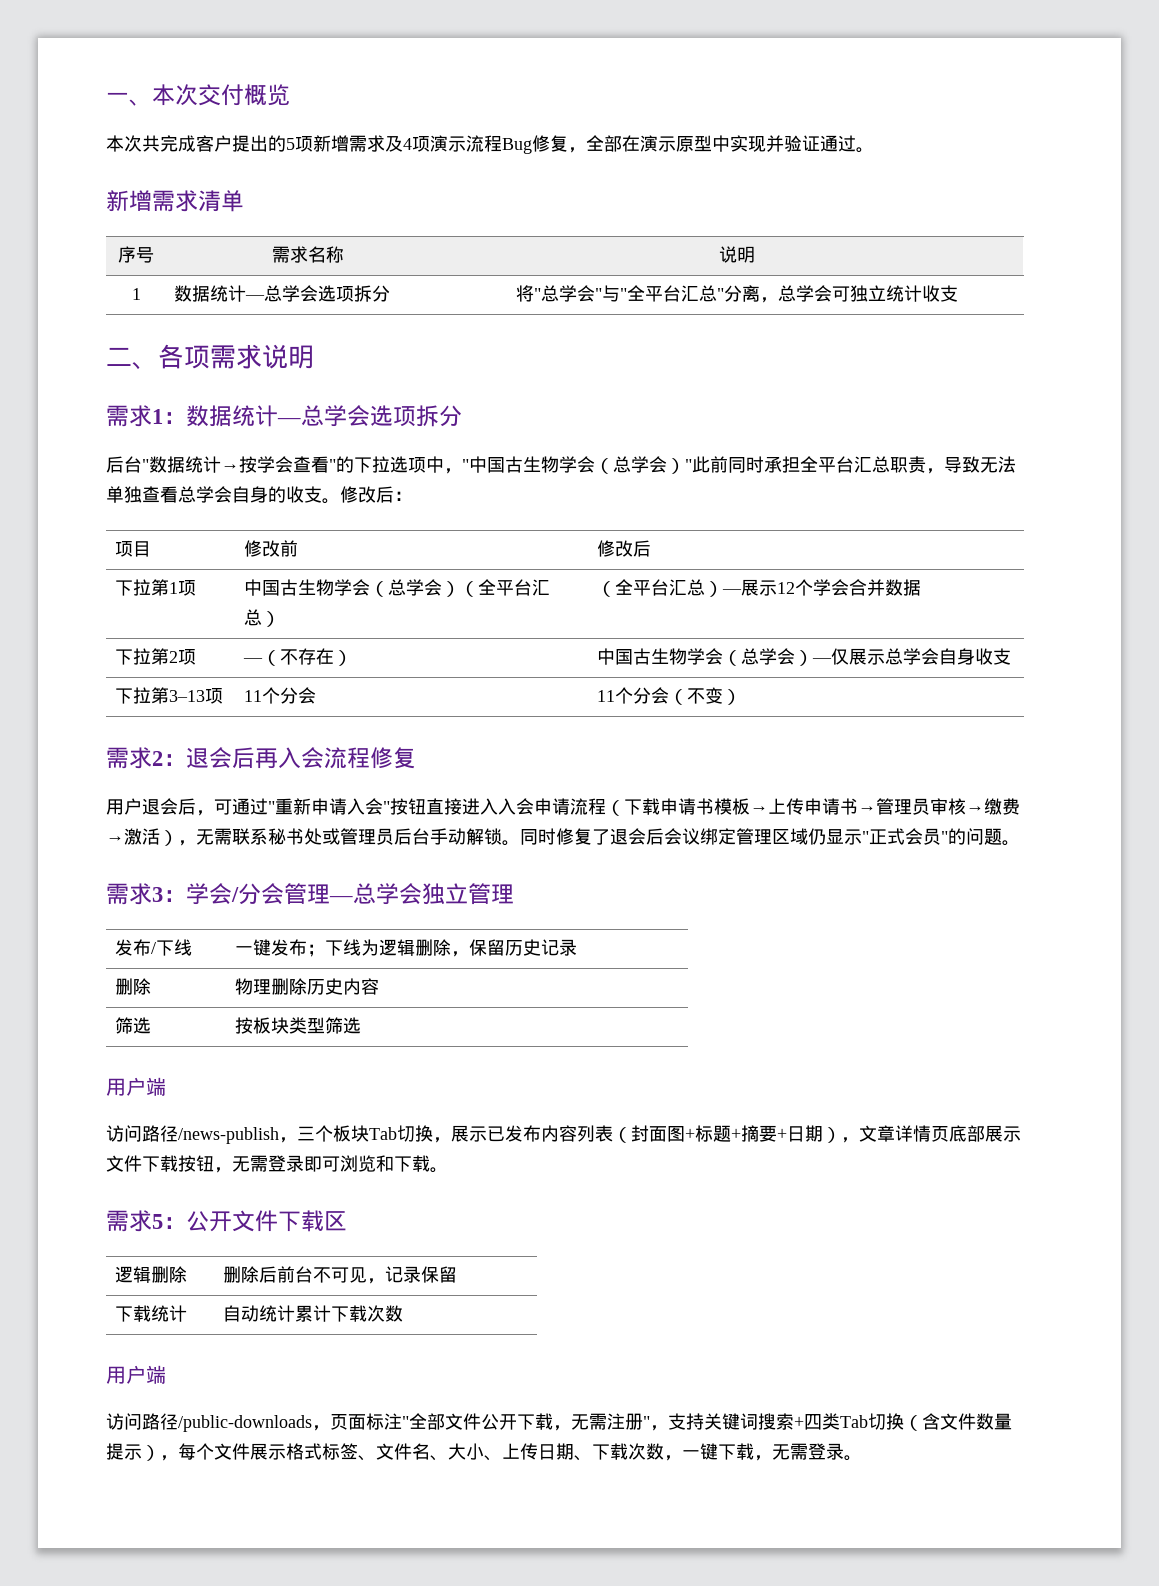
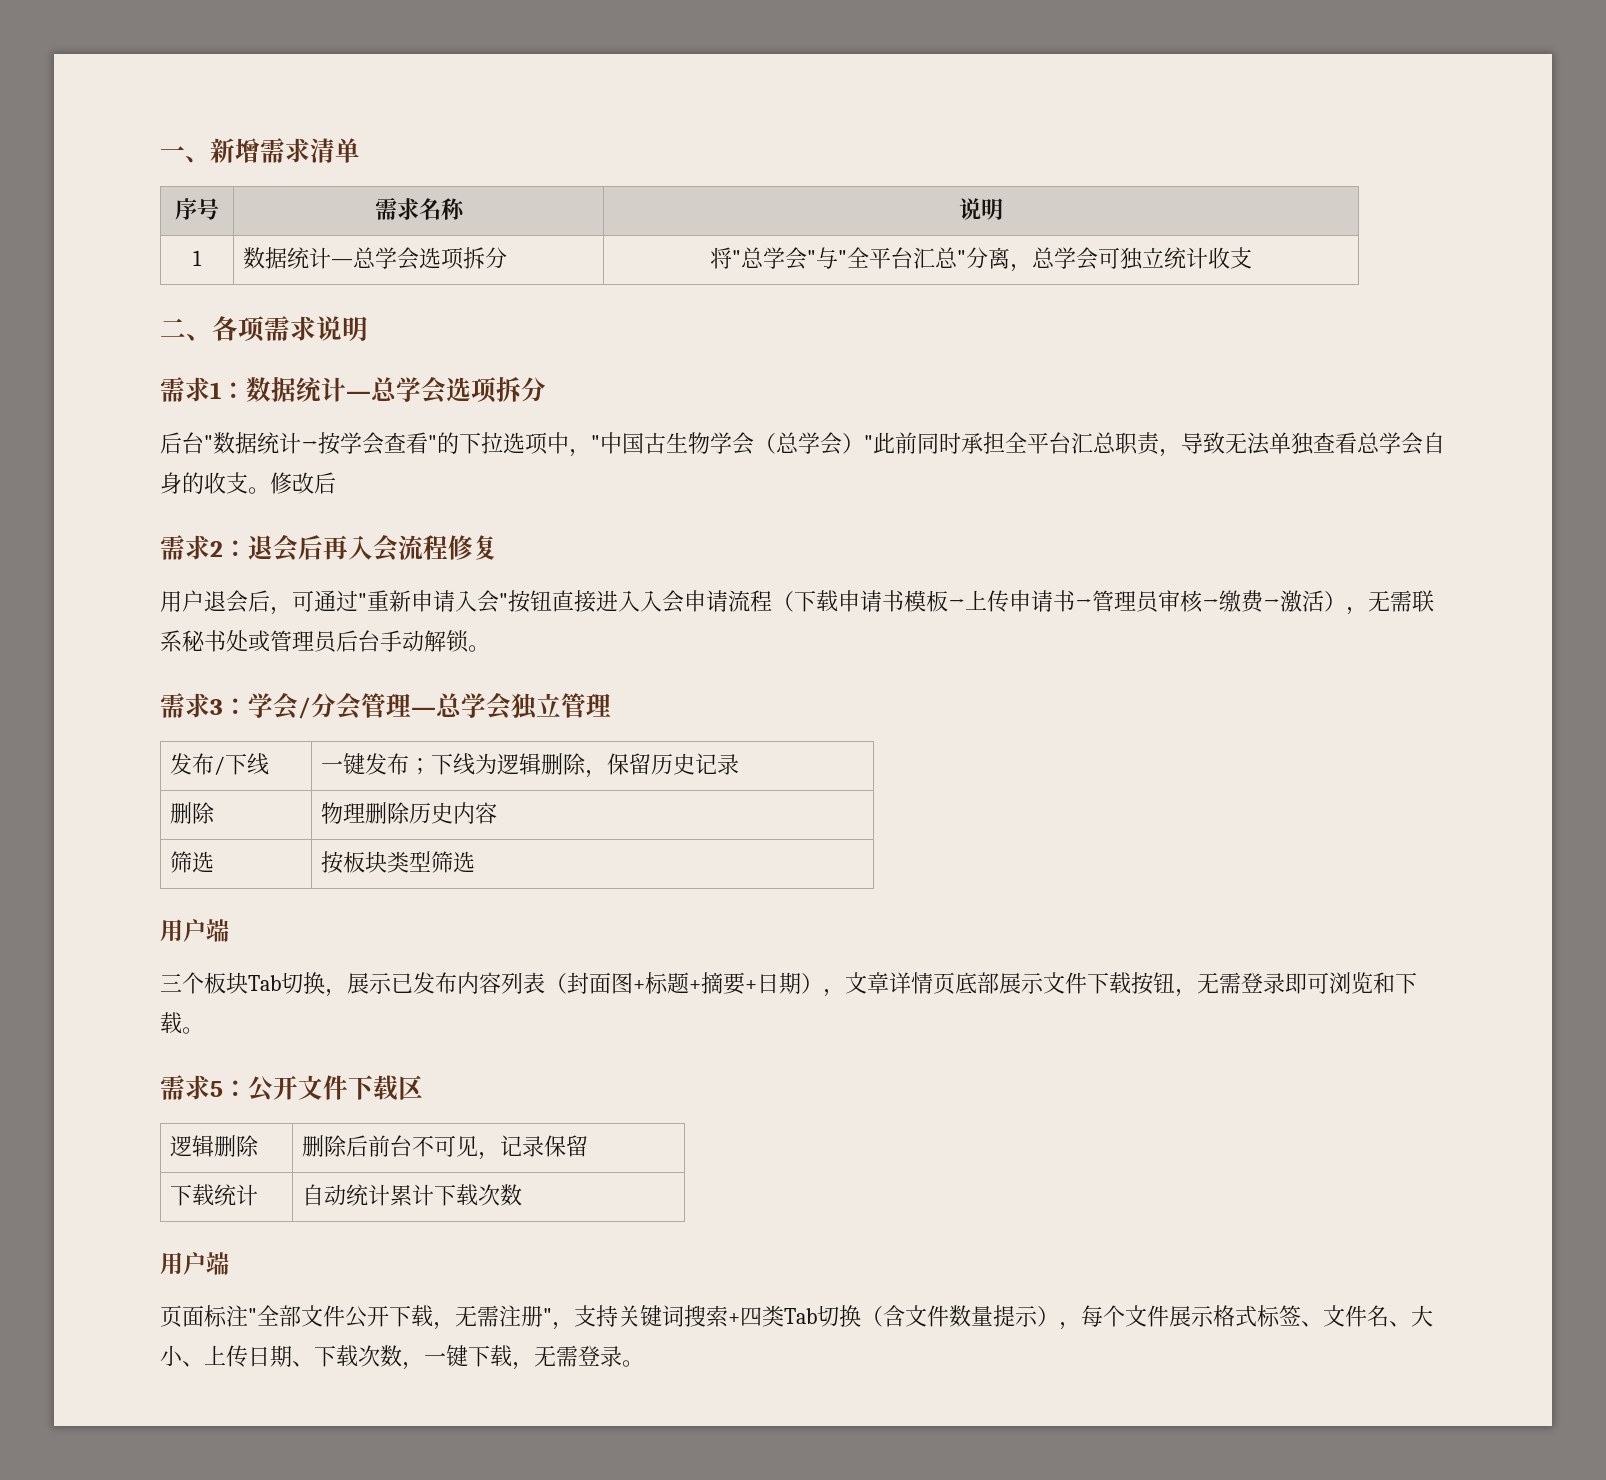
- 一、本次交付概览
- 本次共完成客户提出的5项新增需求及4项演示流程Bug修复，全部在演示原型中实现并验证通过。
- 新增需求清单
+ 一、新增需求清单
- 修改后：
- 项目 | 修改前 | 修改后
- 下拉第1项 | 中国古生物学会（总学会）（全平台汇总） | （全平台汇总）—展示12个学会合并数据
- 下拉第2项 | —（不存在） | 中国古生物学会（总学会）—仅展示总学会自身收支
- 下拉第3–13项 | 11个分会 | 11个分会（不变）
+ 修改后
- 同时修复了退会后会议绑定管理区域仍显示"正式会员"的问题。
- 访问路径/news-publish，三个板块Tab切换，展示已发布内容列表（封面图+标题+摘要+日期），文章详情页底部展示文件下载按钮，无需登录即可浏览和下载。
+ 三个板块Tab切换，展示已发布内容列表（封面图+标题+摘要+日期），文章详情页底部展示文件下载按钮，无需登录即可浏览和下载。
- 访问路径/public-downloads，页面标注"全部文件公开下载，无需注册"，支持关键词搜索+四类Tab切换（含文件数量提示），每个文件展示格式标签、文件名、大小、上传日期、下载次数，一键下载，无需登录。
+ 页面标注"全部文件公开下载，无需注册"，支持关键词搜索+四类Tab切换（含文件数量提示），每个文件展示格式标签、文件名、大小、上传日期、下载次数，一键下载，无需登录。

